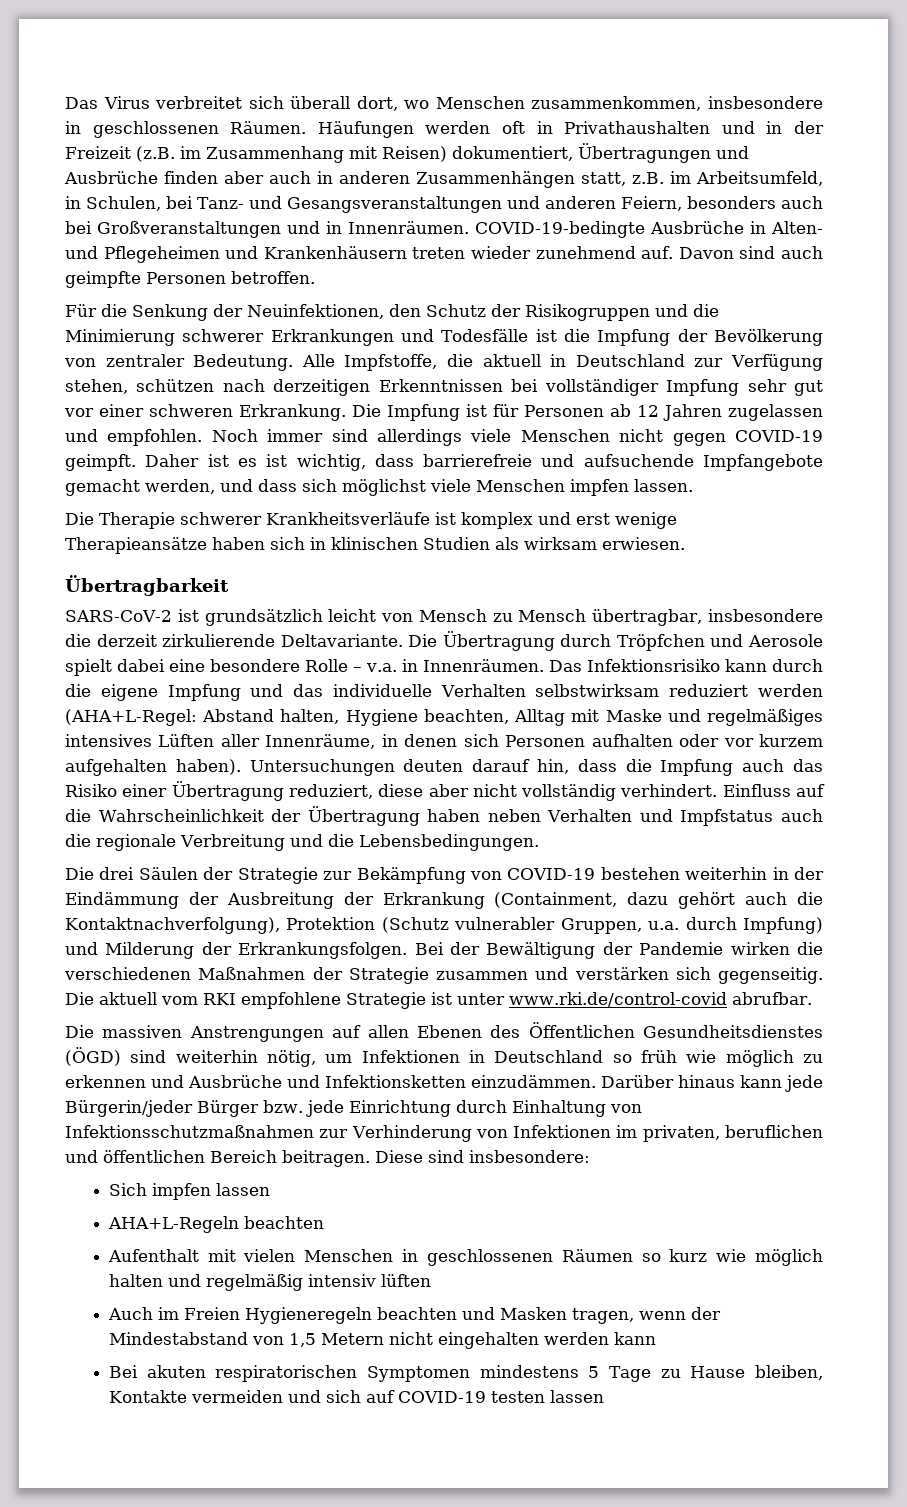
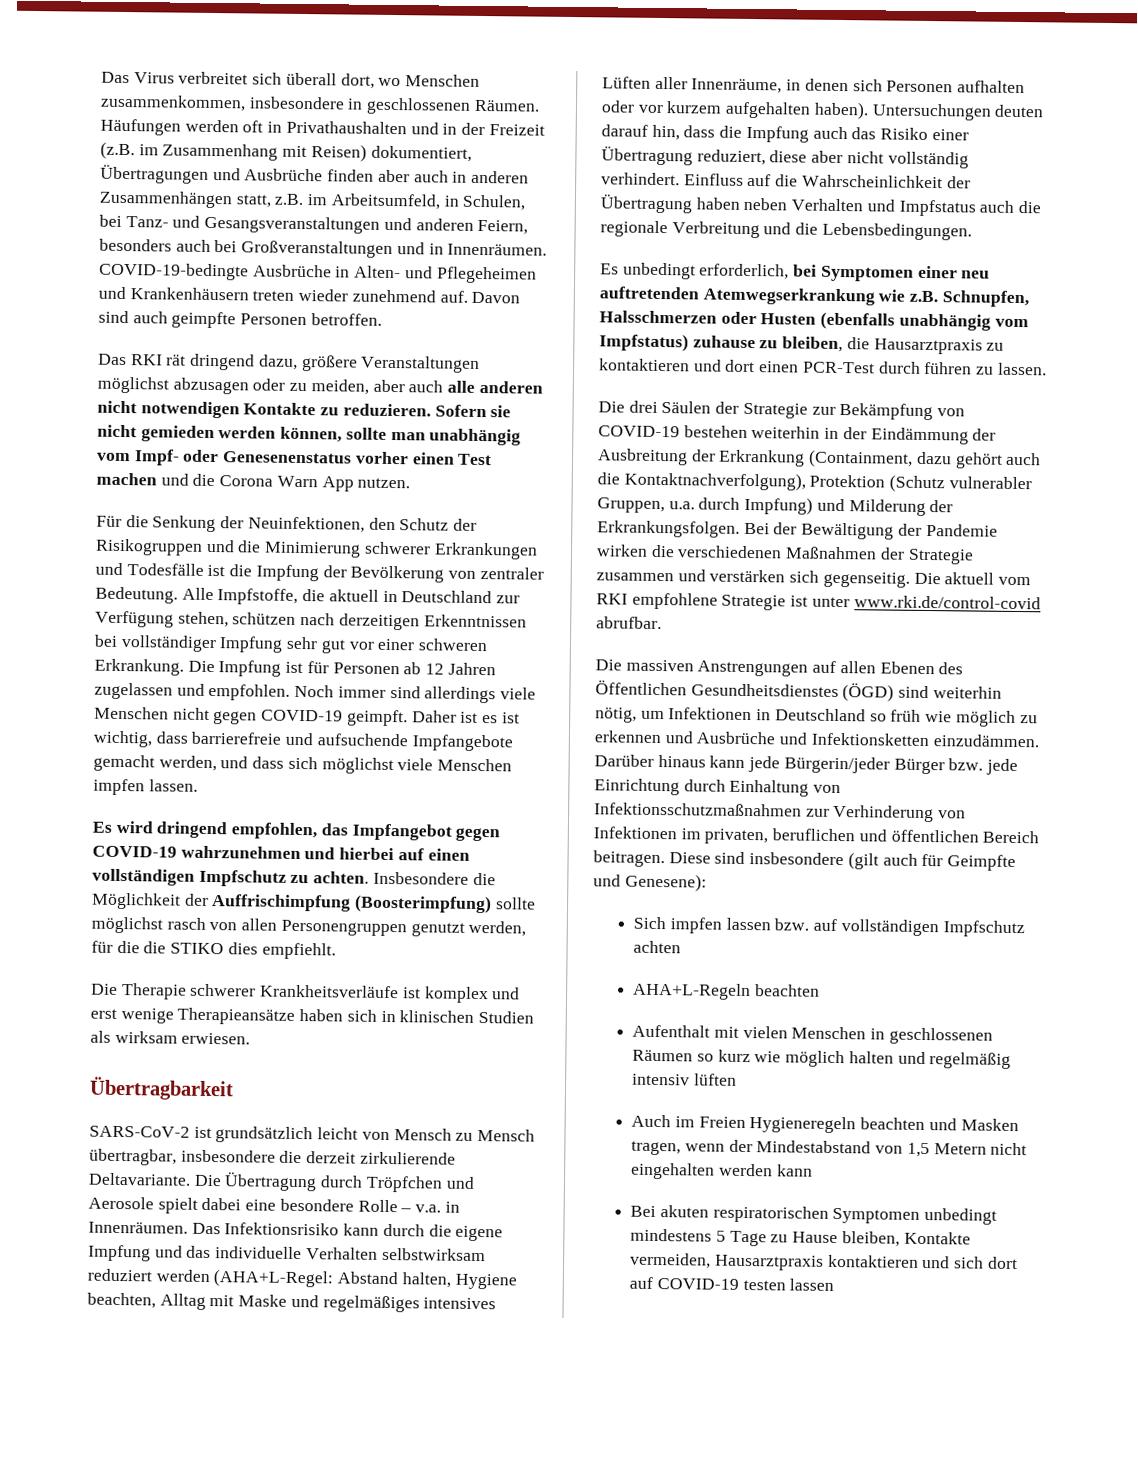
+ Das RKI rät dringend dazu, größere Veranstaltungen möglichst abzusagen oder zu meiden, aber auch alle anderen nicht notwendigen Kontakte zu reduzieren. Sofern sie nicht gemieden werden können, sollte man unabhängig vom Impf- oder Genesenenstatus vorher einen Test machen und die Corona Warn App nutzen.
+ Es wird dringend empfohlen, das Impfangebot gegen COVID-19 wahrzunehmen und hierbei auf einen vollständigen Impfschutz zu achten. Insbesondere die Möglichkeit der Auffrischimpfung (Boosterimpfung) sollte möglichst rasch von allen Personengruppen genutzt werden, für die die STIKO dies empfiehlt.
+ Es unbedingt erforderlich, bei Symptomen einer neu auftretenden Atemwegserkrankung wie z.B. Schnupfen, Halsschmerzen oder Husten (ebenfalls unabhängig vom Impfstatus) zuhause zu bleiben, die Hausarztpraxis zu kontaktieren und dort einen PCR-Test durch führen zu lassen.
- Diese sind insbesondere:
- Sich impfen lassen
+ Diese sind insbesondere (gilt auch für Geimpfte und Genesene):
+ Sich impfen lassen bzw. auf vollständigen Impfschutz achten
- Bei akuten respiratorischen Symptomen mindestens 5 Tage zu Hause bleiben, Kontakte vermeiden und sich auf COVID-19 testen lassen
+ Bei akuten respiratorischen Symptomen unbedingt mindestens 5 Tage zu Hause bleiben, Kontakte vermeiden, Hausarztpraxis kontaktieren und sich dort auf COVID-19 testen lassen

